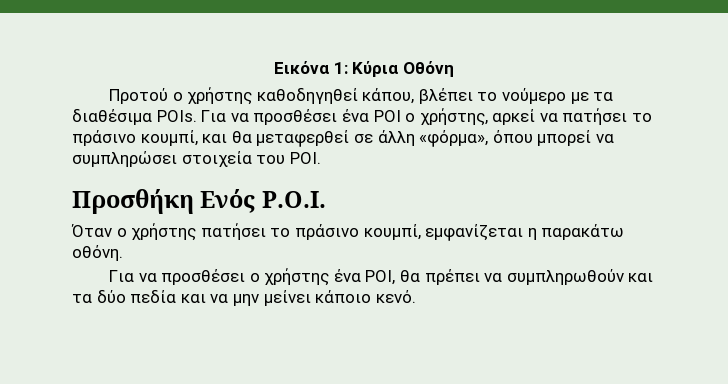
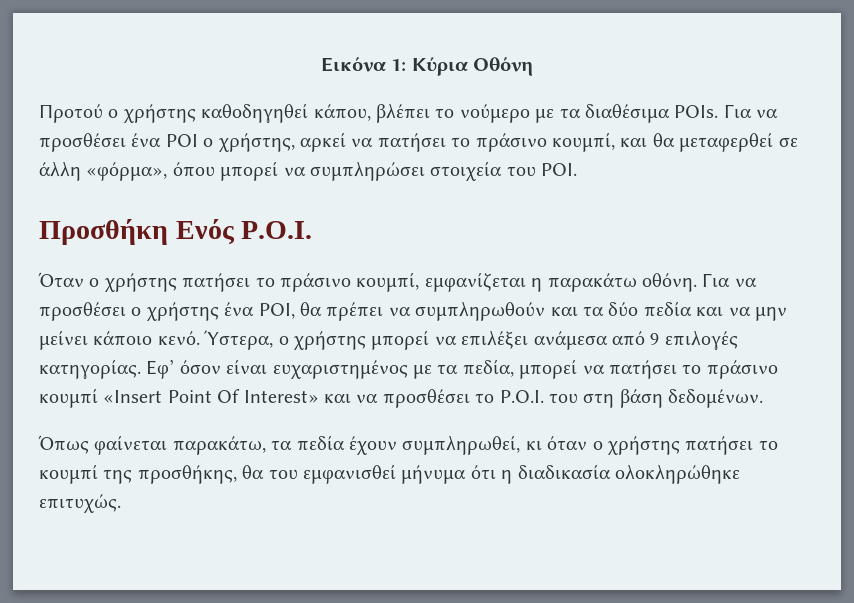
- Όταν ο χρήστης πατήσει το πράσινο κουμπί, εμφανίζεται η παρακάτω οθόνη.
- Για να προσθέσει ο χρήστης ένα POI, θα πρέπει να συμπληρωθούν και τα δύο πεδία και να μην μείνει κάποιο κενό.
+ Όταν ο χρήστης πατήσει το πράσινο κουμπί, εμφανίζεται η παρακάτω οθόνη. Για να προσθέσει ο χρήστης ένα POI, θα πρέπει να συμπληρωθούν και τα δύο πεδία και να μην μείνει κάποιο κενό.
+ Ύστερα, ο χρήστης μπορεί να επιλέξει ανάμεσα από 9 επιλογές κατηγορίας. Εφ’ όσον είναι ευχαριστημένος με τα πεδία, μπορεί να πατήσει το πράσινο κουμπί «Insert Point Of Interest» και να προσθέσει το P.O.I. του στη βάση δεδομένων.
+ Όπως φαίνεται παρακάτω, τα πεδία έχουν συμπληρωθεί, κι όταν ο χρήστης πατήσει το κουμπί της προσθήκης, θα του εμφανισθεί μήνυμα ότι η διαδικασία ολοκληρώθηκε επιτυχώς.

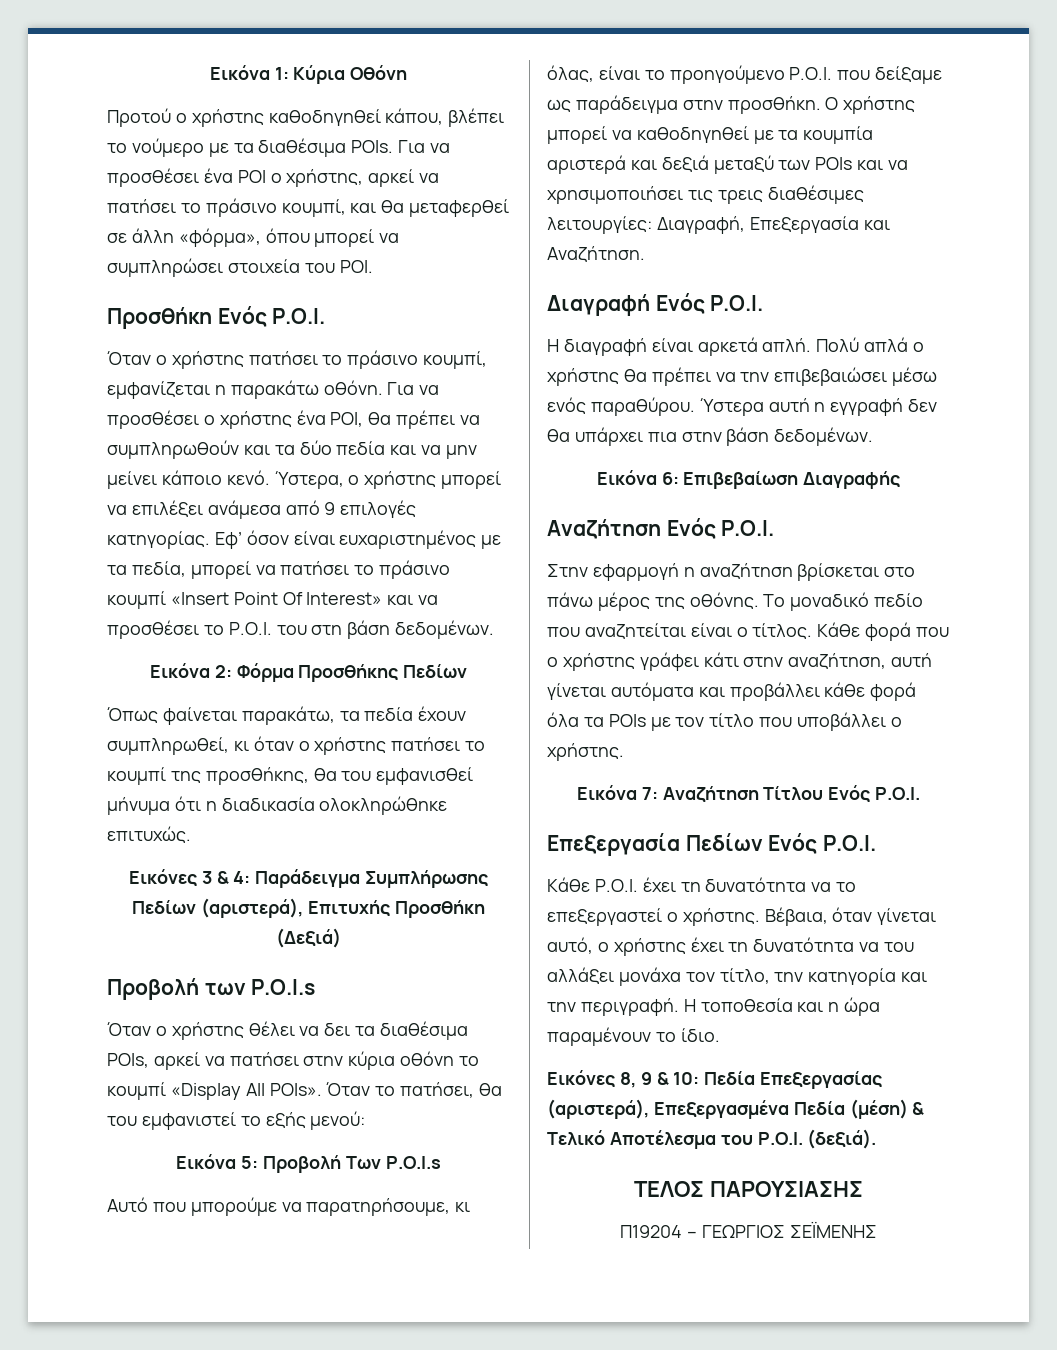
+ Εικόνα 2: Φόρμα Προσθήκης Πεδίων
+ Εικόνες 3 & 4: Παράδειγμα Συμπλήρωσης Πεδίων (αριστερά), Επιτυχής Προσθήκη (Δεξιά)
+ Προβολή των P.O.I.s
+ Όταν ο χρήστης θέλει να δει τα διαθέσιμα POIs, αρκεί να πατήσει στην κύρια οθόνη το κουμπί «Display All POIs». Όταν το πατήσει, θα του εμφανιστεί το εξής μενού:
+ Εικόνα 5: Προβολή Των P.O.I.s
+ Αυτό που μπορούμε να παρατηρήσουμε, κι όλας, είναι το προηγούμενο P.O.I. που δείξαμε ως παράδειγμα στην προσθήκη. Ο χρήστης μπορεί να καθοδηγηθεί με τα κουμπία αριστερά και δεξιά μεταξύ των POIs και να χρησιμοποιήσει τις τρεις διαθέσιμες λειτουργίες: Διαγραφή, Επεξεργασία και Αναζήτηση.
+ Διαγραφή Ενός P.O.I.
+ H διαγραφή είναι αρκετά απλή. Πολύ απλά ο χρήστης θα πρέπει να την επιβεβαιώσει μέσω ενός παραθύρου. Ύστερα αυτή η εγγραφή δεν θα υπάρχει πια στην βάση δεδομένων.
+ Εικόνα 6: Επιβεβαίωση Διαγραφής
+ Αναζήτηση Ενός P.O.I.
+ Στην εφαρμογή η αναζήτηση βρίσκεται στο πάνω μέρος της οθόνης. Το μοναδικό πεδίο που αναζητείται είναι ο τίτλος. Κάθε φορά που ο χρήστης γράφει κάτι στην αναζήτηση, αυτή γίνεται αυτόματα και προβάλλει κάθε φορά όλα τα POIs με τον τίτλο που υποβάλλει ο χρήστης.
+ Εικόνα 7: Αναζήτηση Τίτλου Ενός P.O.I.
+ Επεξεργασία Πεδίων Ενός P.O.I.
+ Κάθε P.O.I. έχει τη δυνατότητα να το επεξεργαστεί ο χρήστης. Βέβαια, όταν γίνεται αυτό, ο χρήστης έχει τη δυνατότητα να του αλλάξει μονάχα τον τίτλο, την κατηγορία και την περιγραφή. Η τοποθεσία και η ώρα παραμένουν το ίδιο.
+ Εικόνες 8, 9 & 10: Πεδία Επεξεργασίας (αριστερά), Επεξεργασμένα Πεδία (μέση) & Τελικό Αποτέλεσμα του P.O.I. (δεξιά).
+ ΤΕΛΟΣ ΠΑΡΟΥΣΙΑΣΗΣ
+ Π19204 – ΓΕΩΡΓΙΟΣ ΣΕΪΜΕΝΗΣ

